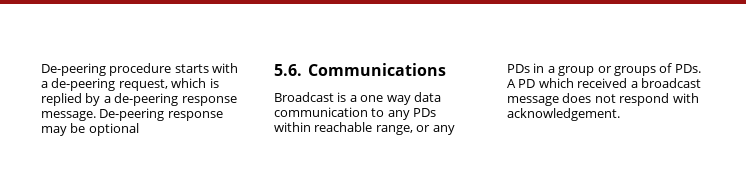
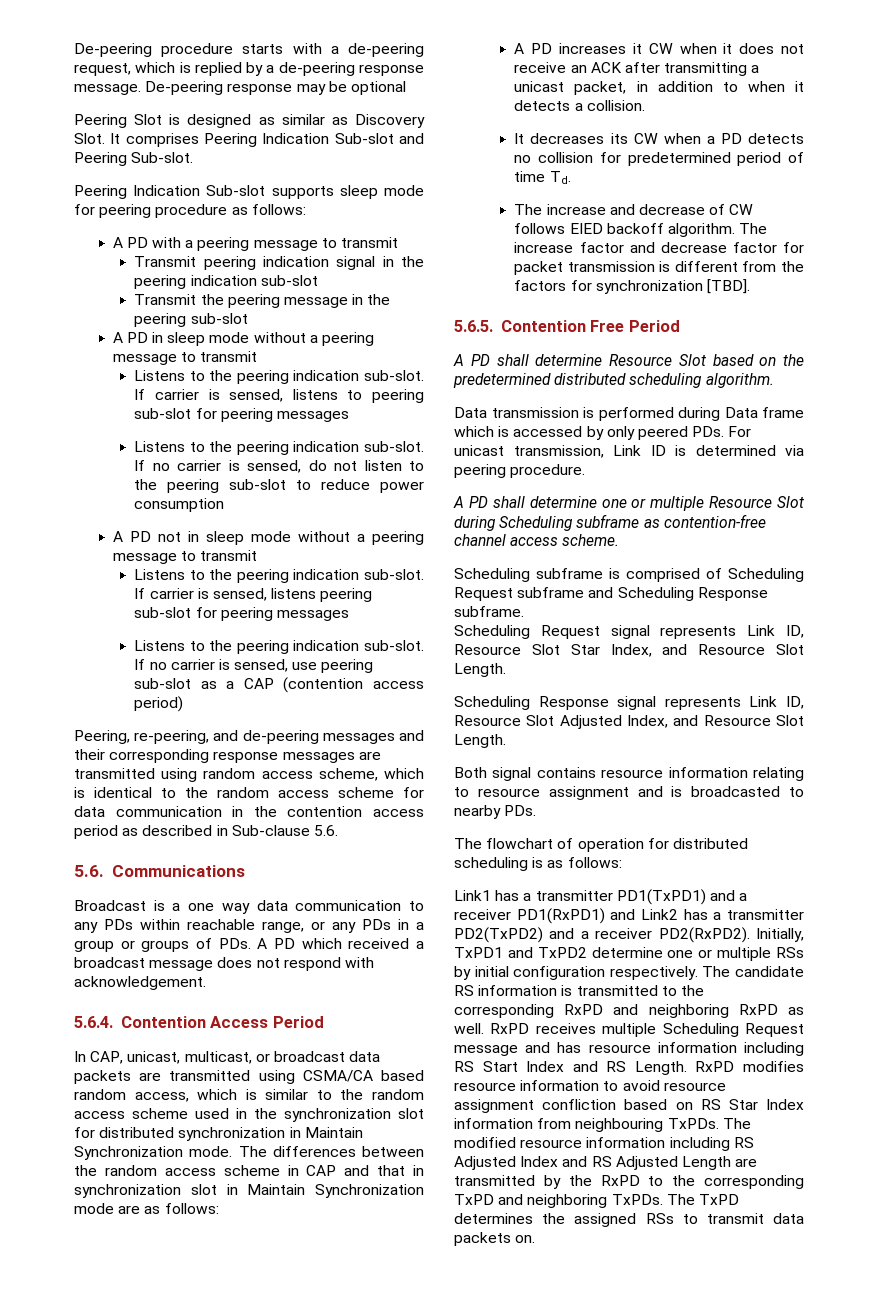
+ Peering Slot is designed as similar as Discovery Slot. It comprises Peering Indication Sub-slot and Peering Sub-slot.
+ Peering Indication Sub-slot supports sleep mode for peering procedure as follows:
+ A PD with a peering message to transmit
+ Transmit peering indication signal in the peering indication sub-slot
+ Transmit the peering message in the peering sub-slot
+ A PD in sleep mode without a peering message to transmit
+ Listens to the peering indication sub-slot. If carrier is sensed, listens to peering sub-slot for peering messages
+ Listens to the peering indication sub-slot. If no carrier is sensed, do not listen to the peering sub-slot to reduce power consumption
+ A PD not in sleep mode without a peering message to transmit
+ Listens to the peering indication sub-slot. If carrier is sensed, listens peering sub-slot for peering messages
+ Listens to the peering indication sub-slot. If no carrier is sensed, use peering sub-slot as a CAP (contention access period)
+ Peering, re-peering, and de-peering messages and their corresponding response messages are transmitted using random access scheme, which is identical to the random access scheme for data communication in the contention access period as described in Sub-clause 5.6.
+ 5.6.4. Contention Access Period
+ In CAP, unicast, multicast, or broadcast data packets are transmitted using CSMA/CA based random access, which is similar to the random access scheme used in the synchronization slot for distributed synchronization in Maintain Synchronization mode. The differences between the random access scheme in CAP and that in synchronization slot in Maintain Synchronization mode are as follows:
+ A PD increases it CW when it does not receive an ACK after transmitting a unicast packet, in addition to when it detects a collision.
+ It decreases its CW when a PD detects no collision for predetermined period of time Td.
+ The increase and decrease of CW follows EIED backoff algorithm. The increase factor and decrease factor for packet transmission is different from the factors for synchronization [TBD].
+ 5.6.5. Contention Free Period
+ A PD shall determine Resource Slot based on the predetermined distributed scheduling algorithm.
+ Data transmission is performed during Data frame which is accessed by only peered PDs. For unicast transmission, Link ID is determined via peering procedure.
+ A PD shall determine one or multiple Resource Slot during Scheduling subframe as contention-free channel access scheme.
+ Scheduling subframe is comprised of Scheduling Request subframe and Scheduling Response subframe.
+ Scheduling Request signal represents Link ID, Resource Slot Star Index, and Resource Slot Length.
+ Scheduling Response signal represents Link ID, Resource Slot Adjusted Index, and Resource Slot Length.
+ Both signal contains resource information relating to resource assignment and is broadcasted to nearby PDs.
+ The flowchart of operation for distributed scheduling is as follows:
+ Link1 has a transmitter PD1(TxPD1) and a receiver PD1(RxPD1) and Link2 has a transmitter PD2(TxPD2) and a receiver PD2(RxPD2). Initially, TxPD1 and TxPD2 determine one or multiple RSs by initial configuration respectively. The candidate RS information is transmitted to the corresponding RxPD and neighboring RxPD as well. RxPD receives multiple Scheduling Request message and has resource information including RS Start Index and RS Length. RxPD modifies resource information to avoid resource assignment confliction based on RS Star Index information from neighbouring TxPDs. The modified resource information including RS Adjusted Index and RS Adjusted Length are transmitted by the RxPD to the corresponding TxPD and neighboring TxPDs. The TxPD determines the assigned RSs to transmit data packets on.

